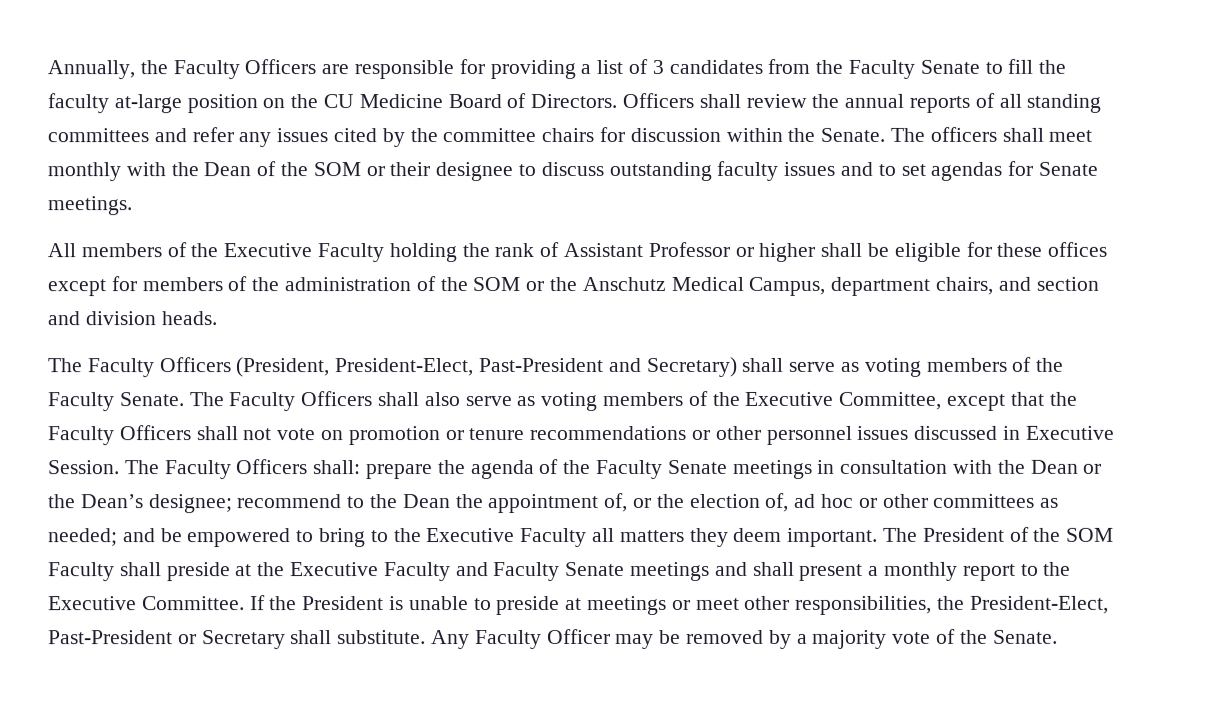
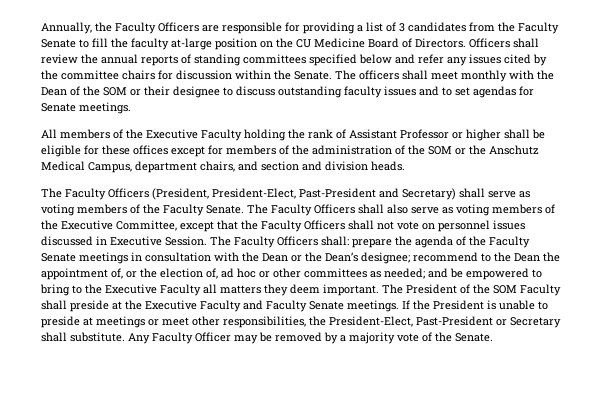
- Officers shall review the annual reports of all standing committees and refer any issues cited by the committee chairs for discussion within the Senate.
+ Officers shall review the annual reports of standing committees specified below and refer any issues cited by the committee chairs for discussion within the Senate.
- The Faculty Officers shall also serve as voting members of the Executive Committee, except that the Faculty Officers shall not vote on promotion or tenure recommendations or other personnel issues discussed in Executive Session.
+ The Faculty Officers shall also serve as voting members of the Executive Committee, except that the Faculty Officers shall not vote on personnel issues discussed in Executive Session.
- The President of the SOM Faculty shall preside at the Executive Faculty and Faculty Senate meetings and shall present a monthly report to the Executive Committee.
+ The President of the SOM Faculty shall preside at the Executive Faculty and Faculty Senate meetings.

